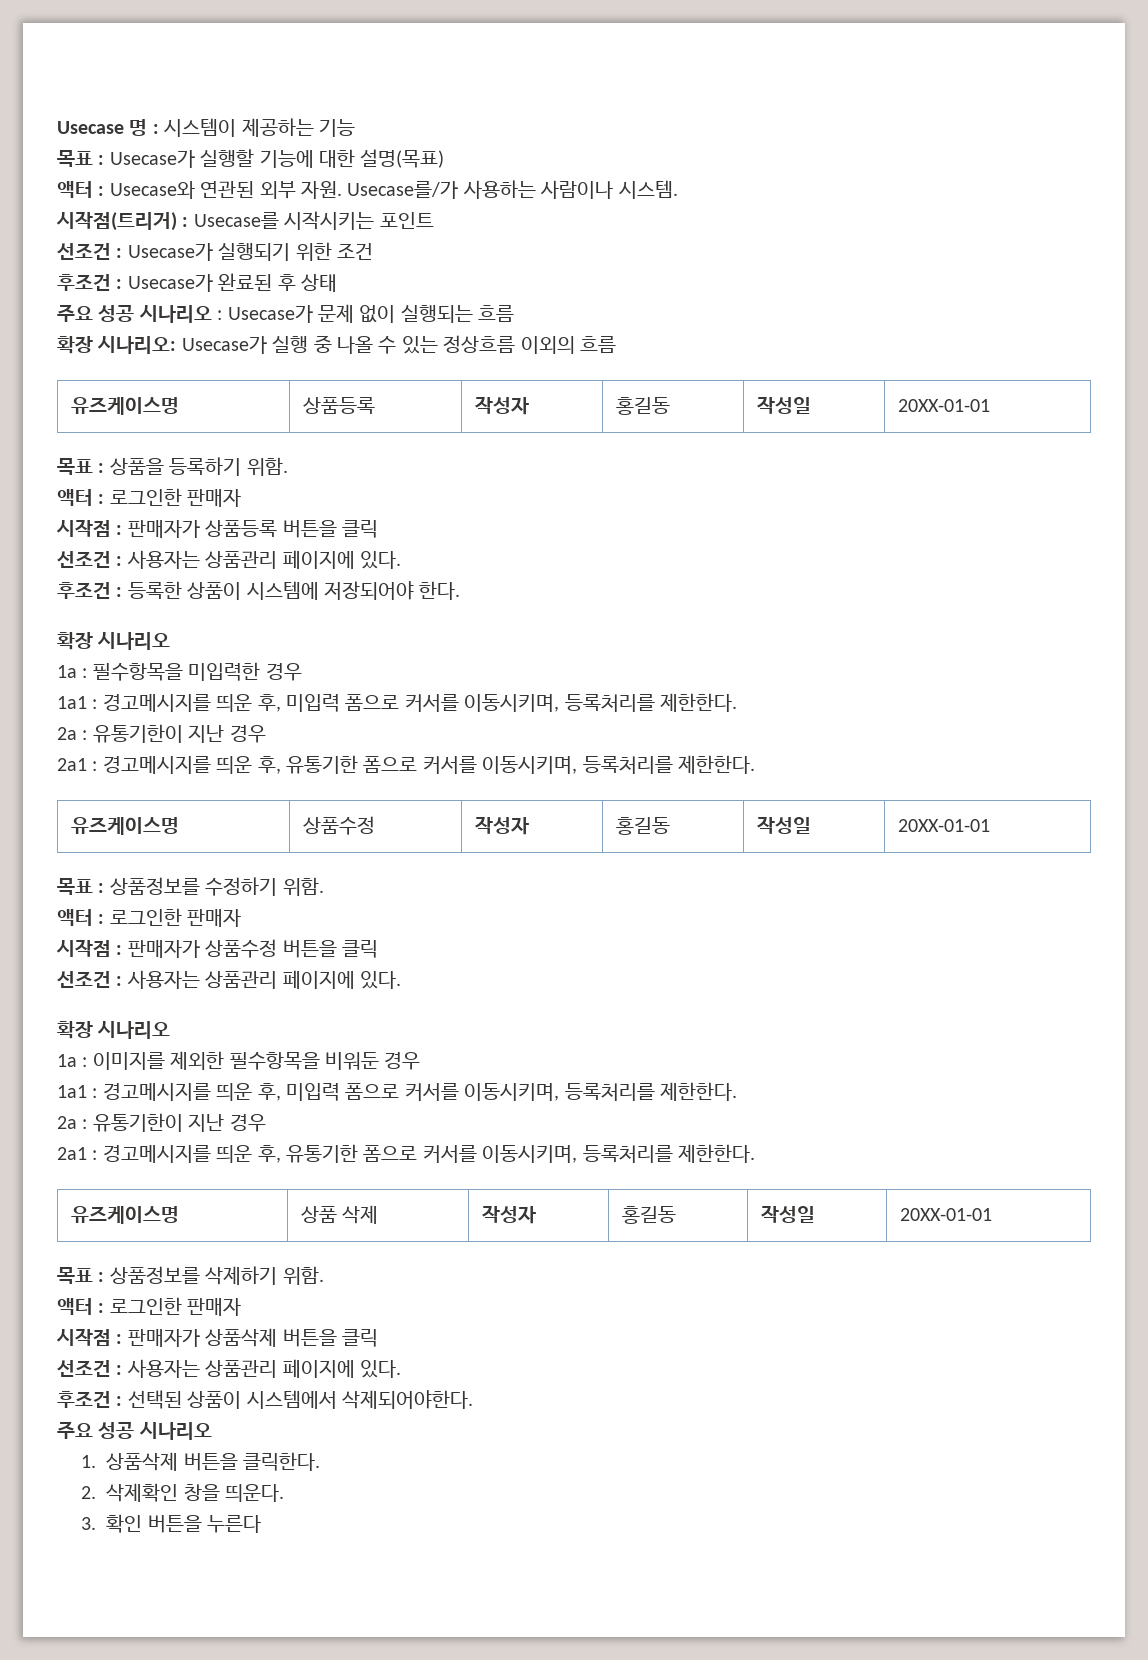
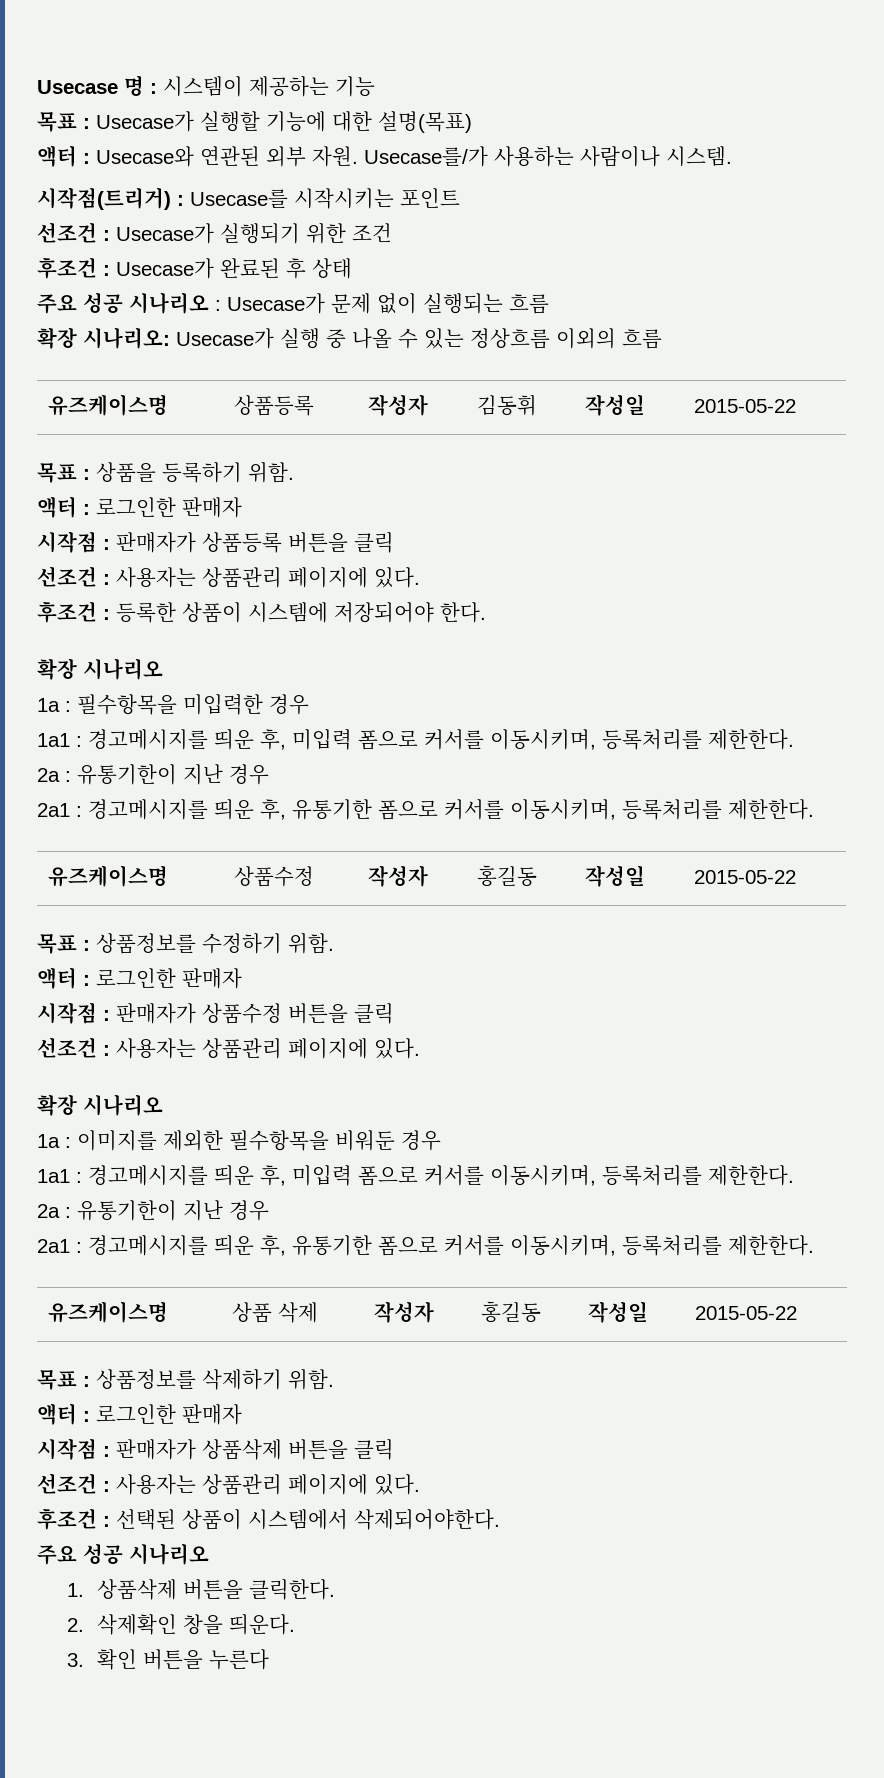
- 유즈케이스명 | 상품등록 | 작성자 | 홍길동 | 작성일 | 20XX-01-01
+ 유즈케이스명 | 상품등록 | 작성자 | 김동휘 | 작성일 | 2015-05-22
- 유즈케이스명 | 상품수정 | 작성자 | 홍길동 | 작성일 | 20XX-01-01
+ 유즈케이스명 | 상품수정 | 작성자 | 홍길동 | 작성일 | 2015-05-22
- 유즈케이스명 | 상품 삭제 | 작성자 | 홍길동 | 작성일 | 20XX-01-01
+ 유즈케이스명 | 상품 삭제 | 작성자 | 홍길동 | 작성일 | 2015-05-22

